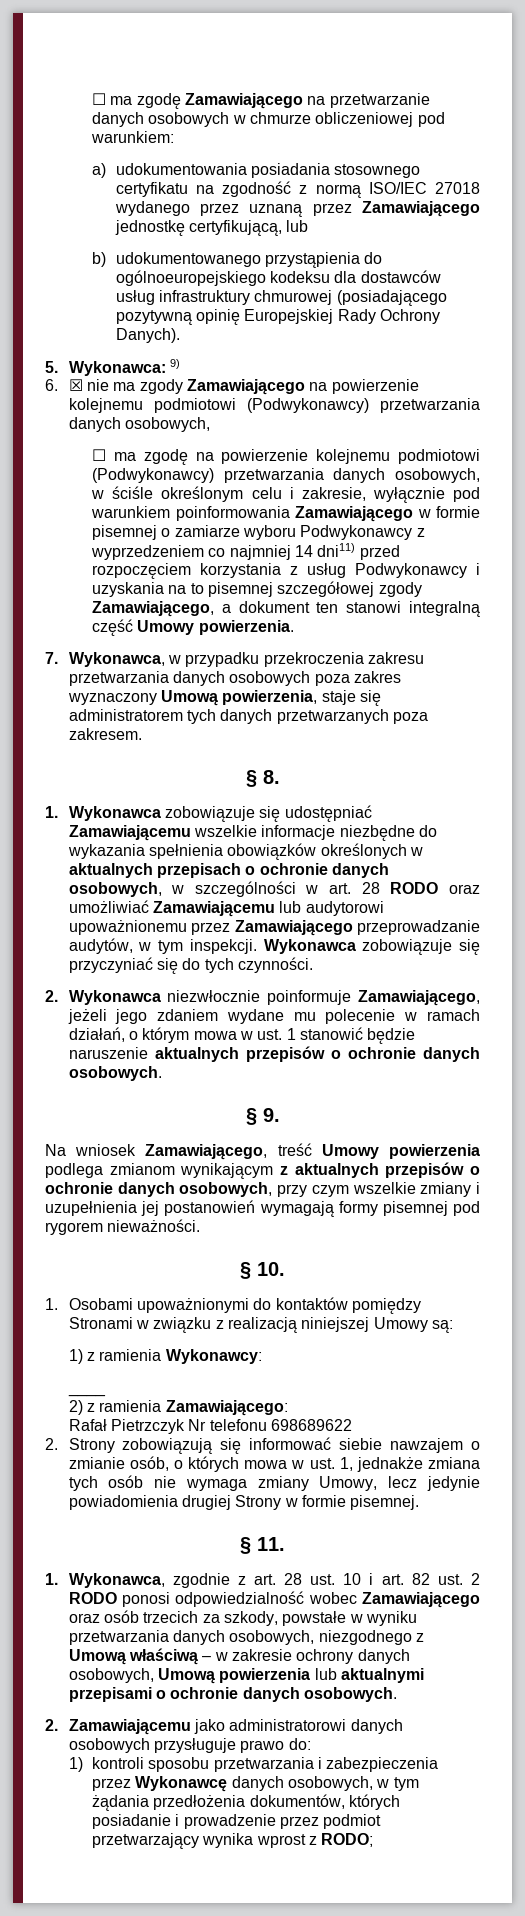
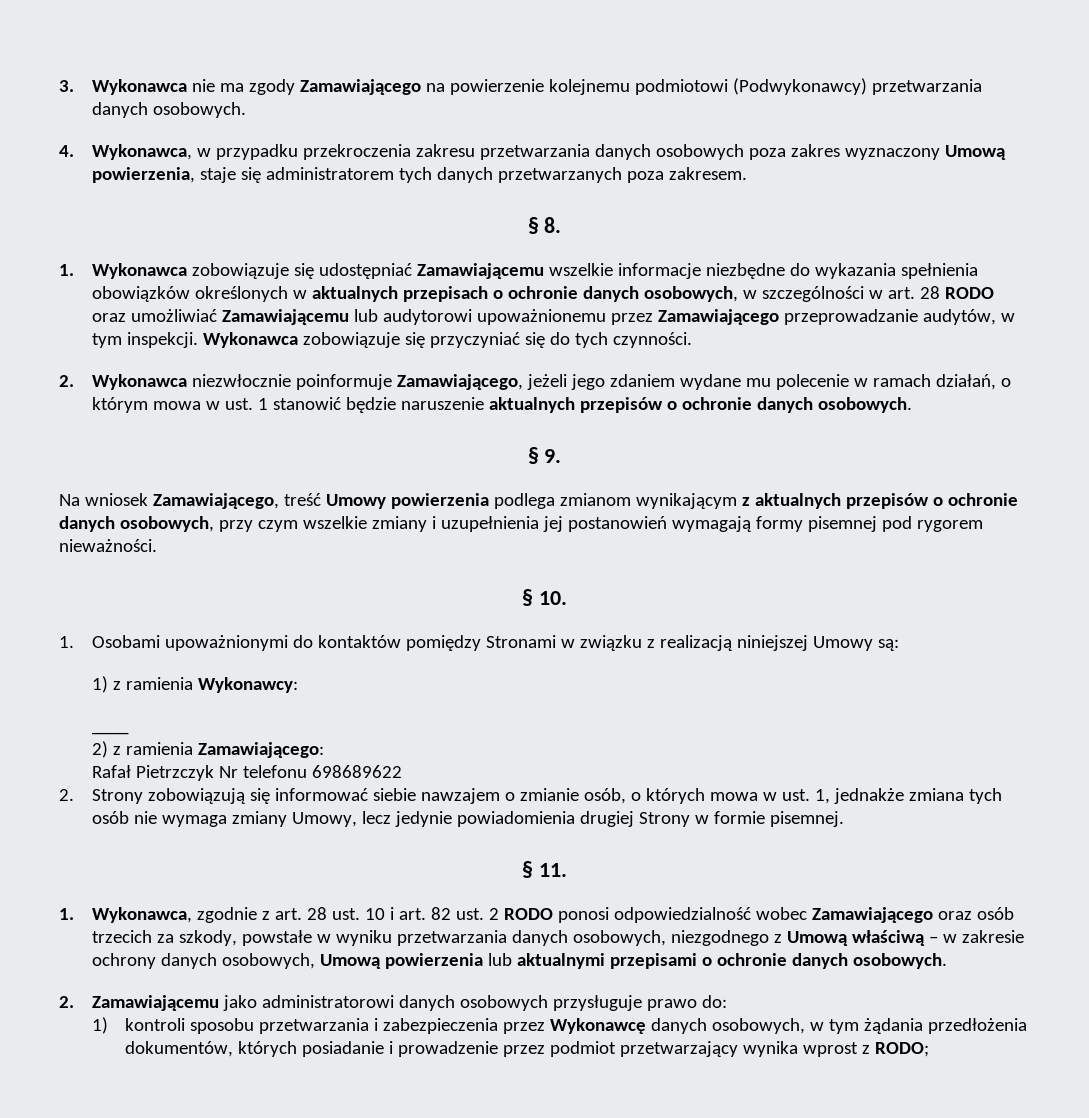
- ☐ ma zgodę Zamawiającego na przetwarzanie danych osobowych w chmurze obliczeniowej pod warunkiem:
- a) udokumentowania posiadania stosownego certyfikatu na zgodność z normą ISO/IEC 27018 wydanego przez uznaną przez Zamawiającego jednostkę certyfikującą, lub
- b) udokumentowanego przystąpienia do ogólnoeuropejskiego kodeksu dla dostawców usług infrastruktury chmurowej (posiadającego pozytywną opinię Europejskiej Rady Ochrony Danych).
- 5. Wykonawca: 9)
- 6. ☒ nie ma zgody Zamawiającego na powierzenie kolejnemu podmiotowi (Podwykonawcy) przetwarzania danych osobowych,
- ☐ ma zgodę na powierzenie kolejnemu podmiotowi (Podwykonawcy) przetwarzania danych osobowych, w ściśle określonym celu i zakresie, wyłącznie pod warunkiem poinformowania Zamawiającego w formie pisemnej o zamiarze wyboru Podwykonawcy z wyprzedzeniem co najmniej 14 dni11) przed rozpoczęciem korzystania z usług Podwykonawcy i uzyskania na to pisemnej szczegółowej zgody Zamawiającego, a dokument ten stanowi integralną część Umowy powierzenia.
- 7. Wykonawca, w przypadku przekroczenia zakresu przetwarzania danych osobowych poza zakres wyznaczony Umową powierzenia, staje się administratorem tych danych przetwarzanych poza zakresem.
+ 3. Wykonawca nie ma zgody Zamawiającego na powierzenie kolejnemu podmiotowi (Podwykonawcy) przetwarzania danych osobowych.
+ 4. Wykonawca, w przypadku przekroczenia zakresu przetwarzania danych osobowych poza zakres wyznaczony Umową powierzenia, staje się administratorem tych danych przetwarzanych poza zakresem.

